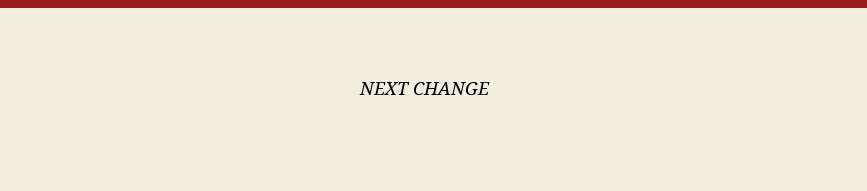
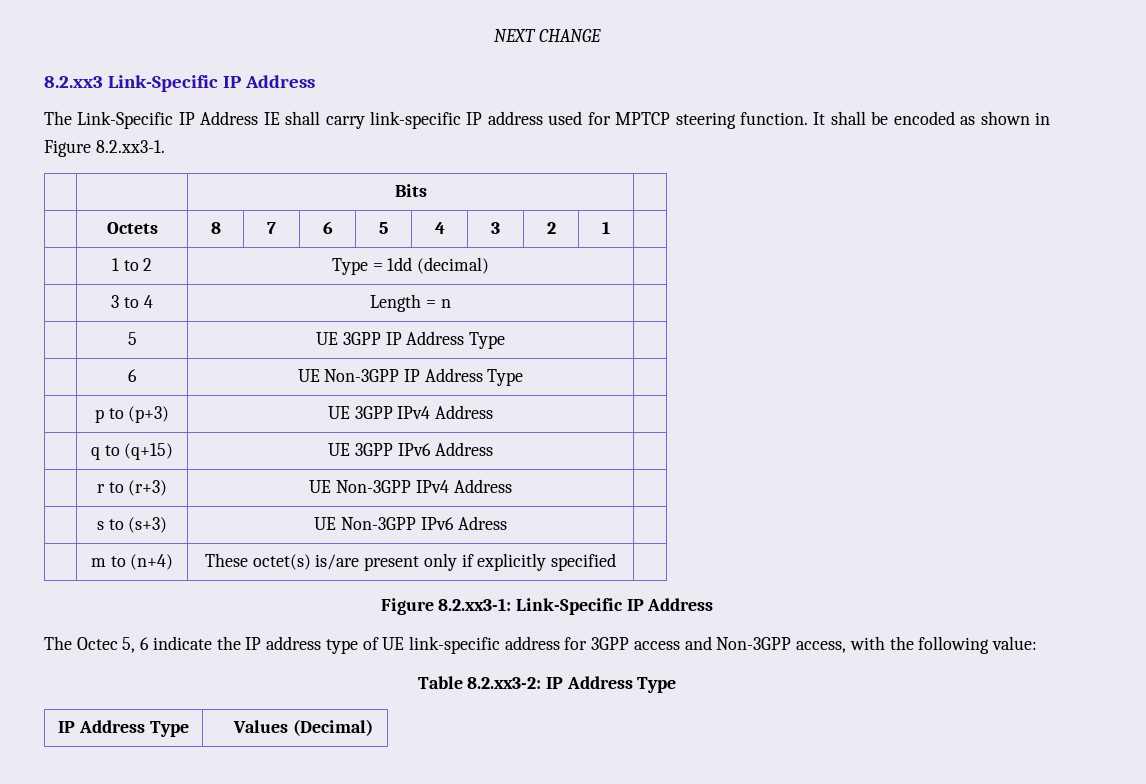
+ 8.2.xx3 Link-Specific IP Address
+ The Link-Specific IP Address IE shall carry link-specific IP address used for MPTCP steering function. It shall be encoded as shown in Figure 8.2.xx3-1.
+ | | Bits |
+ | Octets | 8 | 7 | 6 | 5 | 4 | 3 | 2 | 1 |
+ | 1 to 2 | Type = 1dd (decimal) |
+ | 3 to 4 | Length = n |
+ | 5 | UE 3GPP IP Address Type |
+ | 6 | UE Non-3GPP IP Address Type |
+ | p to (p+3) | UE 3GPP IPv4 Address |
+ | q to (q+15) | UE 3GPP IPv6 Address |
+ | r to (r+3) | UE Non-3GPP IPv4 Address |
+ | s to (s+3) | UE Non-3GPP IPv6 Adress |
+ | m to (n+4) | These octet(s) is/are present only if explicitly specified |
+ Figure 8.2.xx3-1: Link-Specific IP Address
+ The Octec 5, 6 indicate the IP address type of UE link-specific address for 3GPP access and Non-3GPP access, with the following value:
+ Table 8.2.xx3-2: IP Address Type
+ IP Address Type | Values (Decimal)

